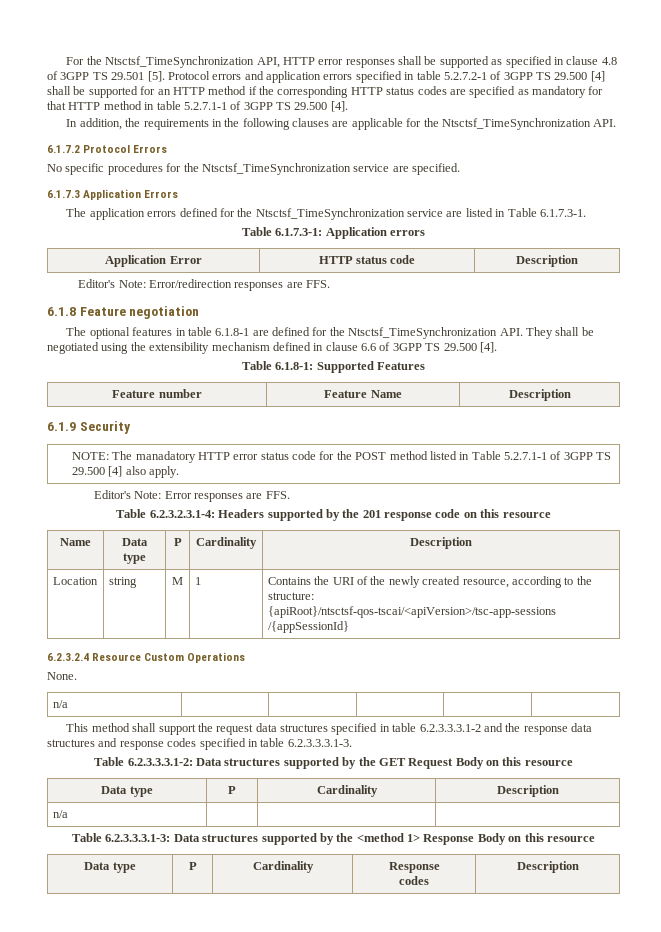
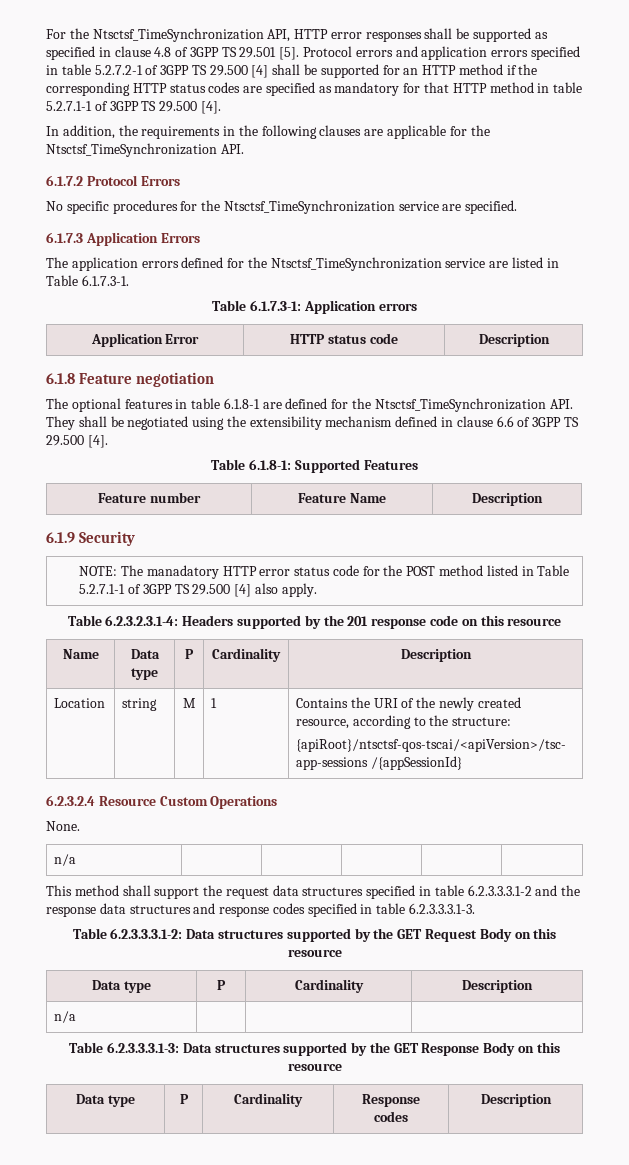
- Editor's Note: Error/redirection responses are FFS.
- Editor's Note: Error responses are FFS.
- Table 6.2.3.3.3.1-3: Data structures supported by the <method 1> Response Body on this resource
+ Table 6.2.3.3.3.1-3: Data structures supported by the GET Response Body on this resource

